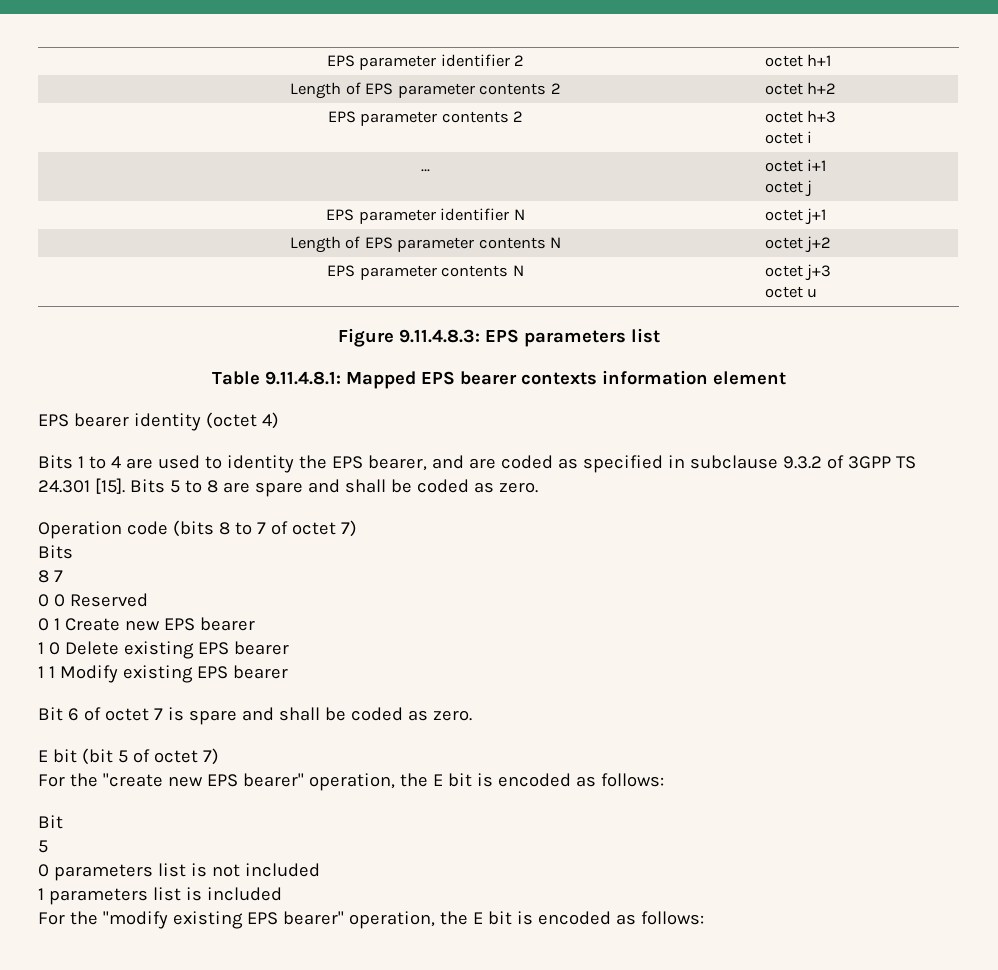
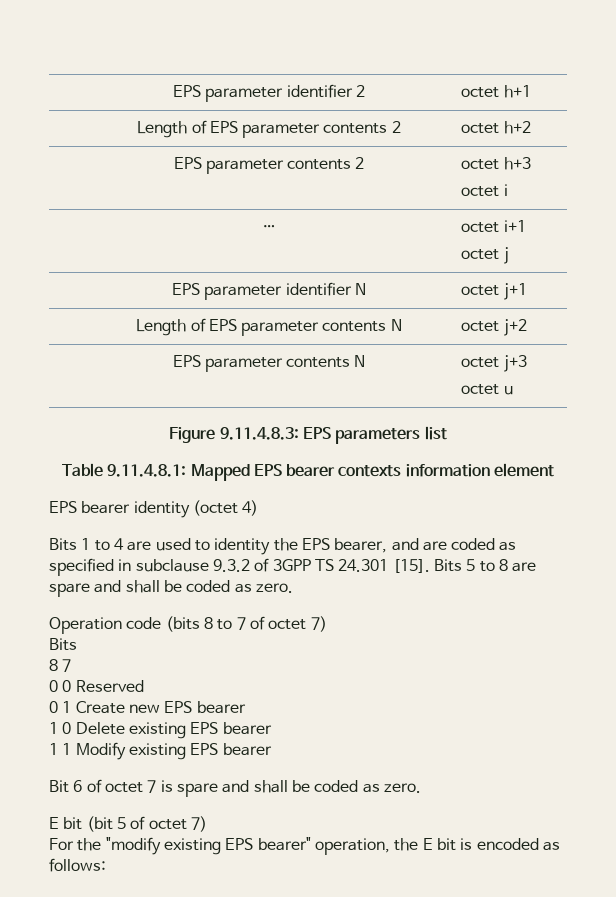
- For the "create new EPS bearer" operation, the E bit is encoded as follows:
- Bit
- 5
- 0 parameters list is not included
- 1 parameters list is included

